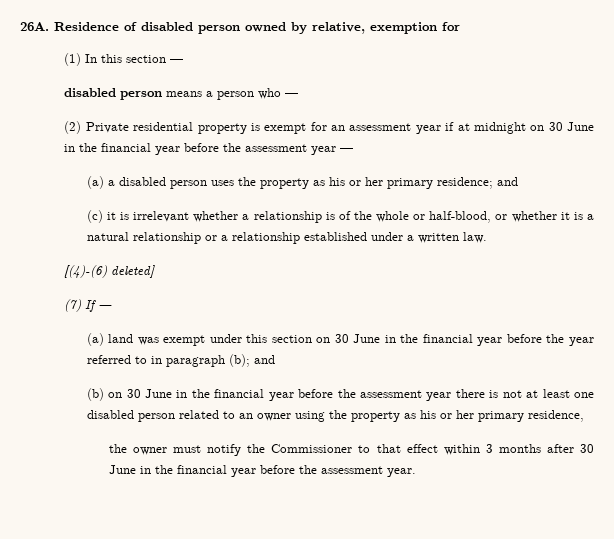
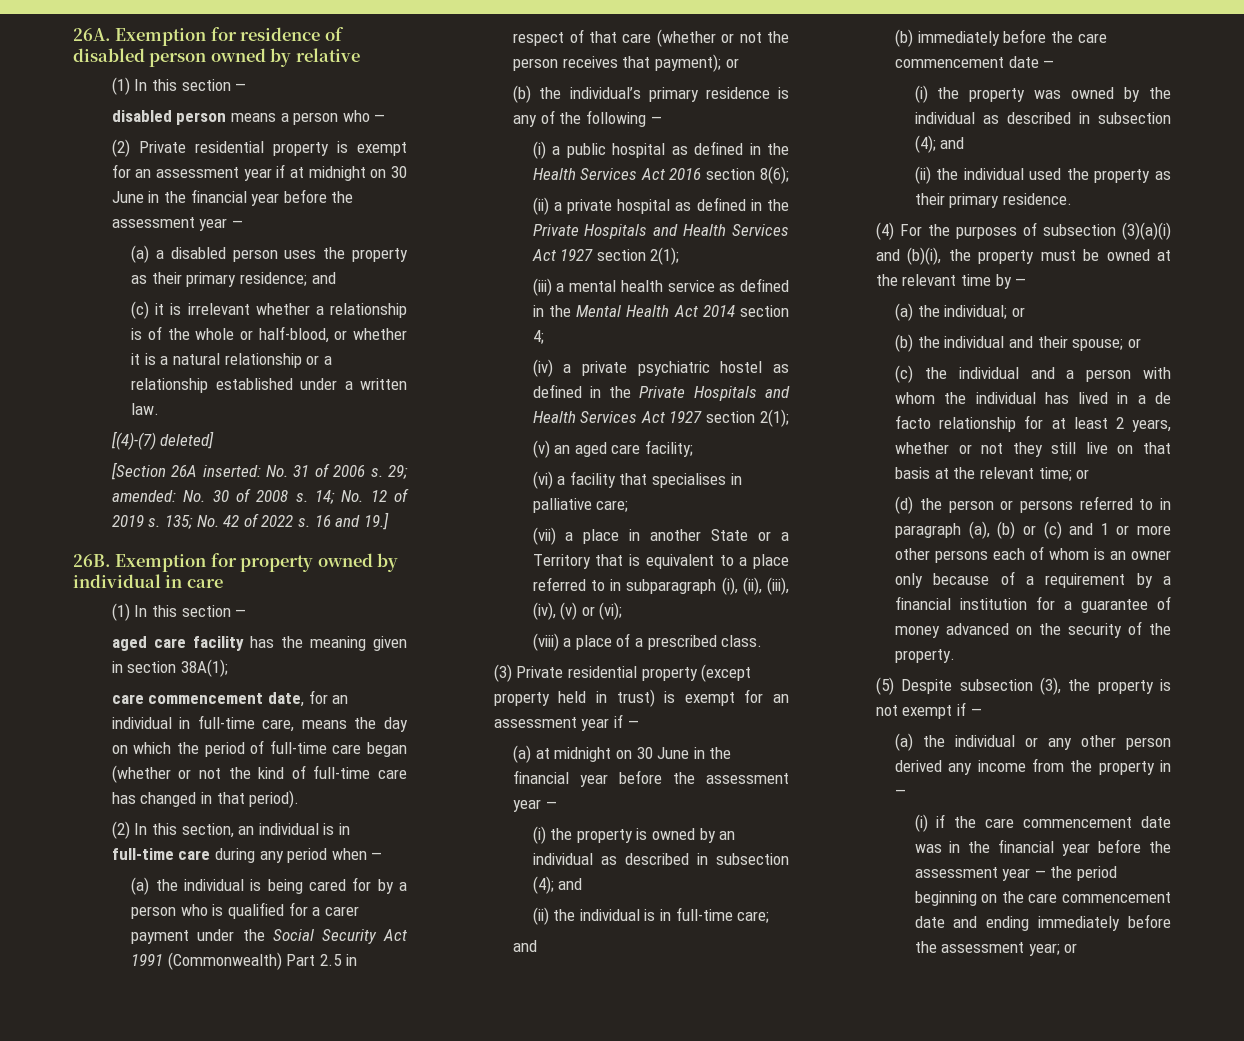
- Residence of disabled person owned by relative, exemption for
+ Exemption for residence of disabled person owned by relative
- (a) a disabled person uses the property as his or her primary residence; and
+ (a) a disabled person uses the property as their primary residence; and
- [(4)-(6) deleted]
+ [(4)-(7) deleted]
- (7) If —
- (a) land was exempt under this section on 30 June in the financial year before the year referred to in paragraph (b); and
- (b) on 30 June in the financial year before the assessment year there is not at least one disabled person related to an owner using the property as his or her primary residence,
- the owner must notify the Commissioner to that effect within 3 months after 30 June in the financial year before the assessment year.
+ [Section 26A inserted: No. 31 of 2006 s. 29; amended: No. 30 of 2008 s. 14; No. 12 of 2019 s. 135; No. 42 of 2022 s. 16 and 19.]
+ 26B. Exemption for property owned by individual in care
+ (1) In this section —
+ aged care facility has the meaning given in section 38A(1);
+ care commencement date, for an individual in full-time care, means the day on which the period of full-time care began (whether or not the kind of full-time care has changed in that period).
+ (2) In this section, an individual is in full-time care during any period when —
+ (a) the individual is being cared for by a person who is qualified for a carer payment under the Social Security Act 1991 (Commonwealth) Part 2.5 in respect of that care (whether or not the person receives that payment); or
+ (b) the individual’s primary residence is any of the following —
+ (i) a public hospital as defined in the Health Services Act 2016 section 8(6);
+ (ii) a private hospital as defined in the Private Hospitals and Health Services Act 1927 section 2(1);
+ (iii) a mental health service as defined in the Mental Health Act 2014 section 4;
+ (iv) a private psychiatric hostel as defined in the Private Hospitals and Health Services Act 1927 section 2(1);
+ (v) an aged care facility;
+ (vi) a facility that specialises in palliative care;
+ (vii) a place in another State or a Territory that is equivalent to a place referred to in subparagraph (i), (ii), (iii), (iv), (v) or (vi);
+ (viii) a place of a prescribed class.
+ (3) Private residential property (except property held in trust) is exempt for an assessment year if —
+ (a) at midnight on 30 June in the financial year before the assessment year —
+ (i) the property is owned by an individual as described in subsection (4); and
+ (ii) the individual is in full-time care;
+ and
+ (b) immediately before the care commencement date —
+ (i) the property was owned by the individual as described in subsection (4); and
+ (ii) the individual used the property as their primary residence.
+ (4) For the purposes of subsection (3)(a)(i) and (b)(i), the property must be owned at the relevant time by —
+ (a) the individual; or
+ (b) the individual and their spouse; or
+ (c) the individual and a person with whom the individual has lived in a de facto relationship for at least 2 years, whether or not they still live on that basis at the relevant time; or
+ (d) the person or persons referred to in paragraph (a), (b) or (c) and 1 or more other persons each of whom is an owner only because of a requirement by a financial institution for a guarantee of money advanced on the security of the property.
+ (5) Despite subsection (3), the property is not exempt if —
+ (a) the individual or any other person derived any income from the property in —
+ (i) if the care commencement date was in the financial year before the assessment year — the period beginning on the care commencement date and ending immediately before the assessment year; or

